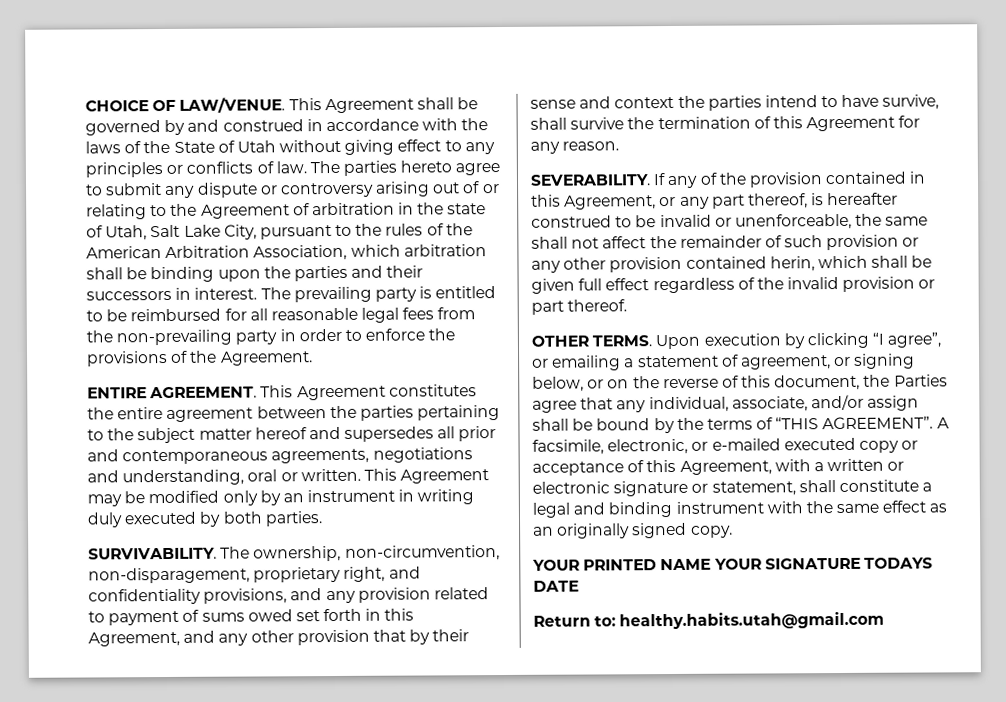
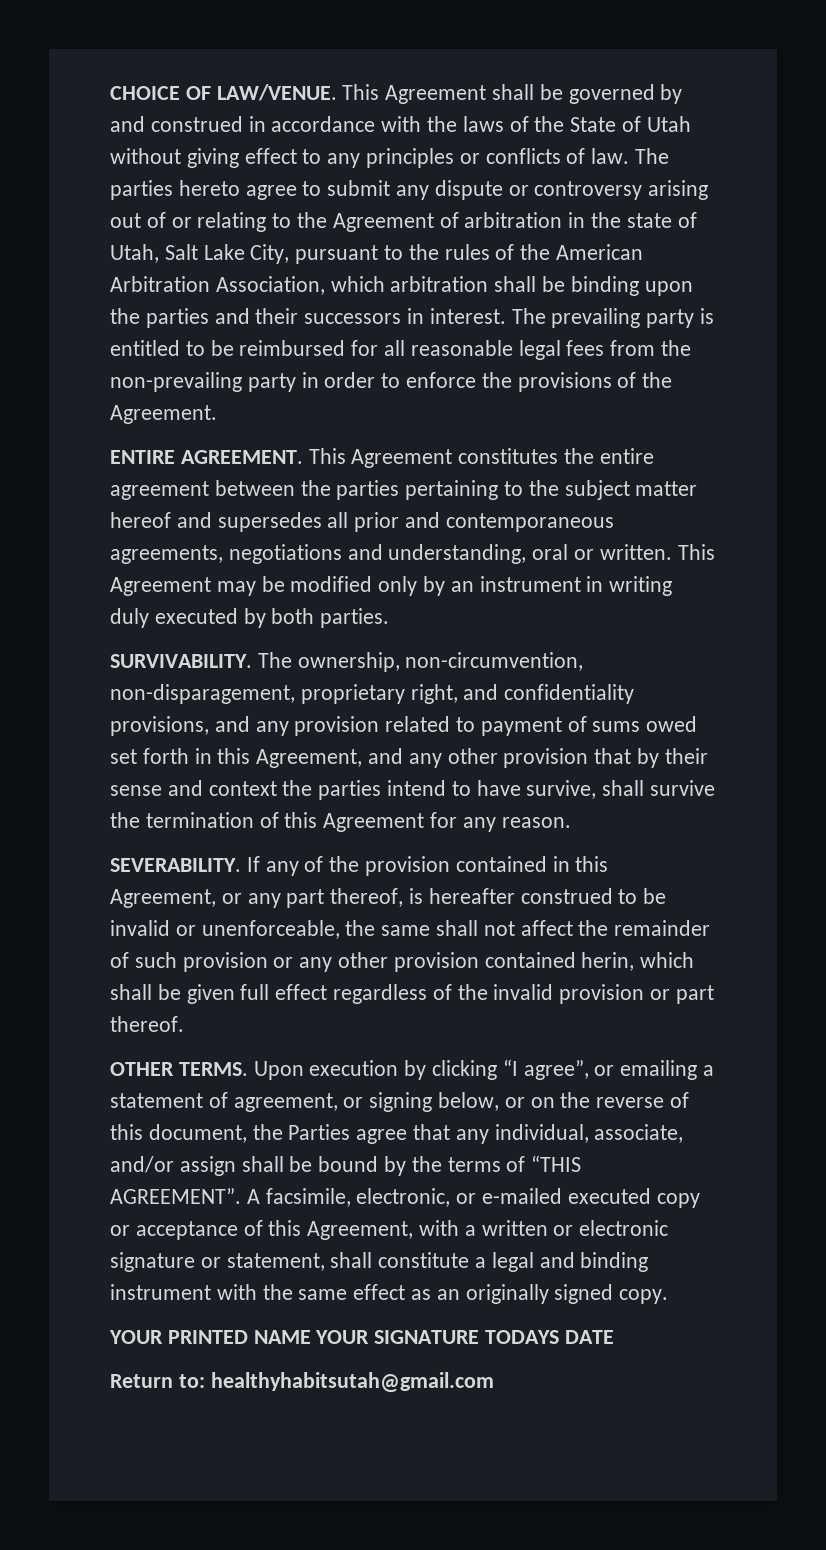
- Return to: healthy.habits.utah@gmail.com
+ Return to: healthyhabitsutah@gmail.com

